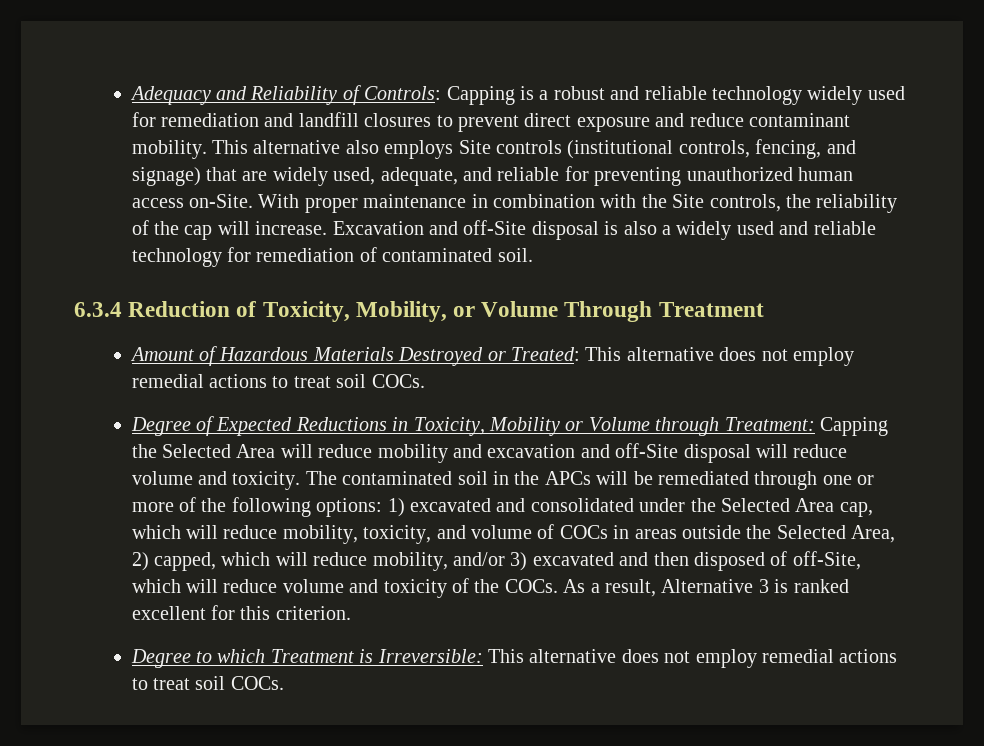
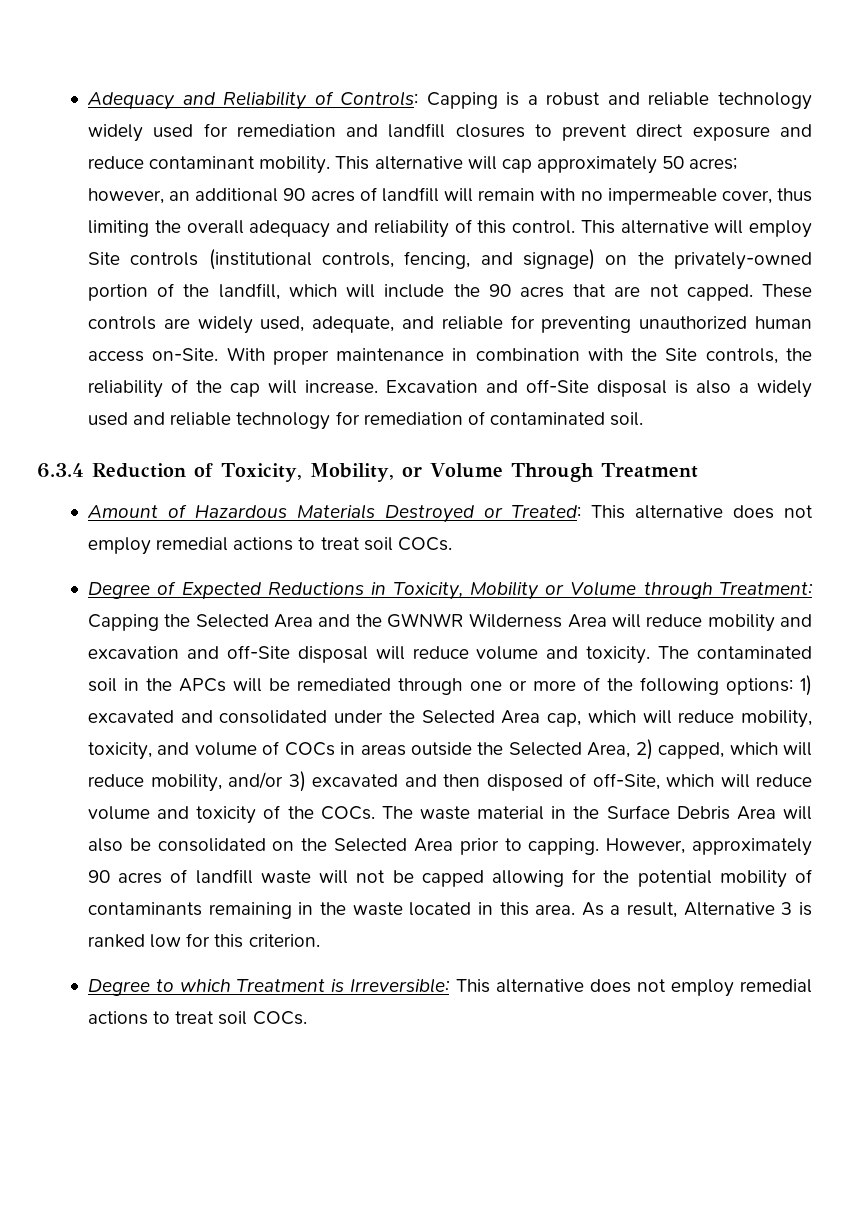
- This alternative also employs Site controls (institutional controls, fencing, and signage) that are widely used, adequate, and reliable for preventing unauthorized human access on-Site.
+ This alternative will cap approximately 50 acres; however, an additional 90 acres of landfill will remain with no impermeable cover, thus limiting the overall adequacy and reliability of this control. This alternative will employ Site controls (institutional controls, fencing, and signage) on the privately-owned portion of the landfill, which will include the 90 acres that are not capped. These controls are widely used, adequate, and reliable for preventing unauthorized human access on-Site.
- Degree of Expected Reductions in Toxicity, Mobility or Volume through Treatment: Capping the Selected Area will reduce mobility and excavation and off-Site disposal will reduce volume and toxicity.
+ Degree of Expected Reductions in Toxicity, Mobility or Volume through Treatment: Capping the Selected Area and the GWNWR Wilderness Area will reduce mobility and excavation and off-Site disposal will reduce volume and toxicity.
+ The waste material in the Surface Debris Area will also be consolidated on the Selected Area prior to capping. However, approximately 90 acres of landfill waste will not be capped allowing for the potential mobility of contaminants remaining in the waste located in this area.
- As a result, Alternative 3 is ranked excellent for this criterion.
+ As a result, Alternative 3 is ranked low for this criterion.

